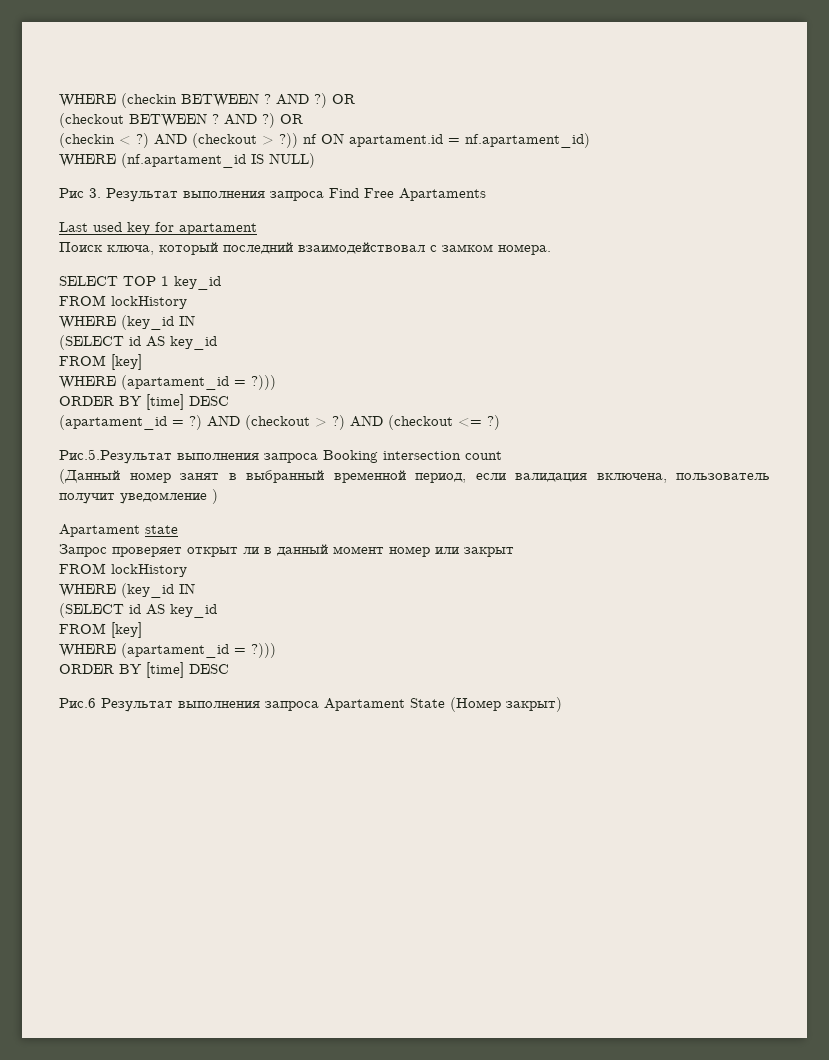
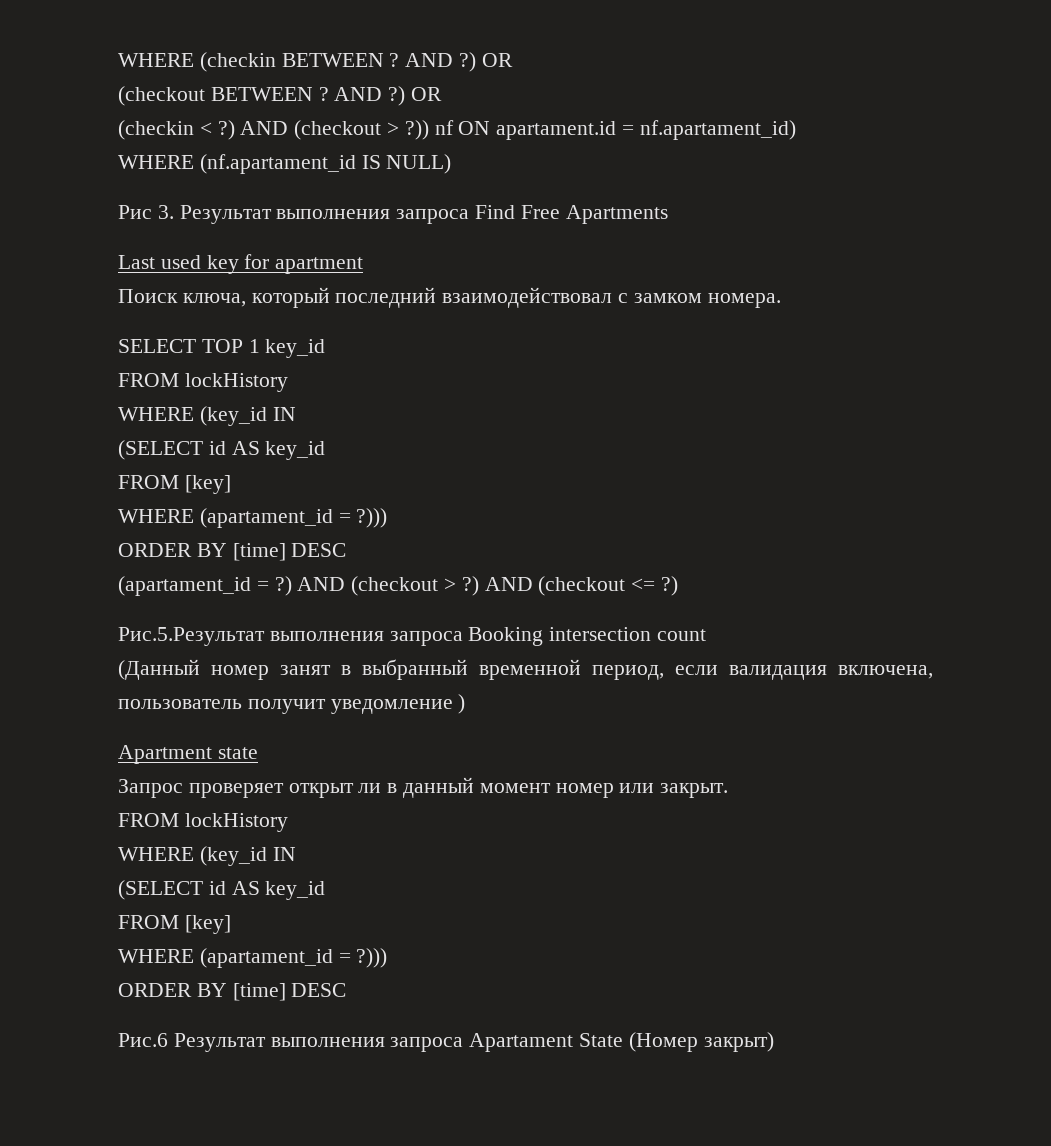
- Рис 3. Результат выполнения запроса Find Free Apartaments
+ Рис 3. Результат выполнения запроса Find Free Apartments
- Last used key for apartament
+ Last used key for apartment
- Apartament state
+ Apartment state
- Запрос проверяет открыт ли в данный момент номер или закрыт
+ Запрос проверяет открыт ли в данный момент номер или закрыт.

